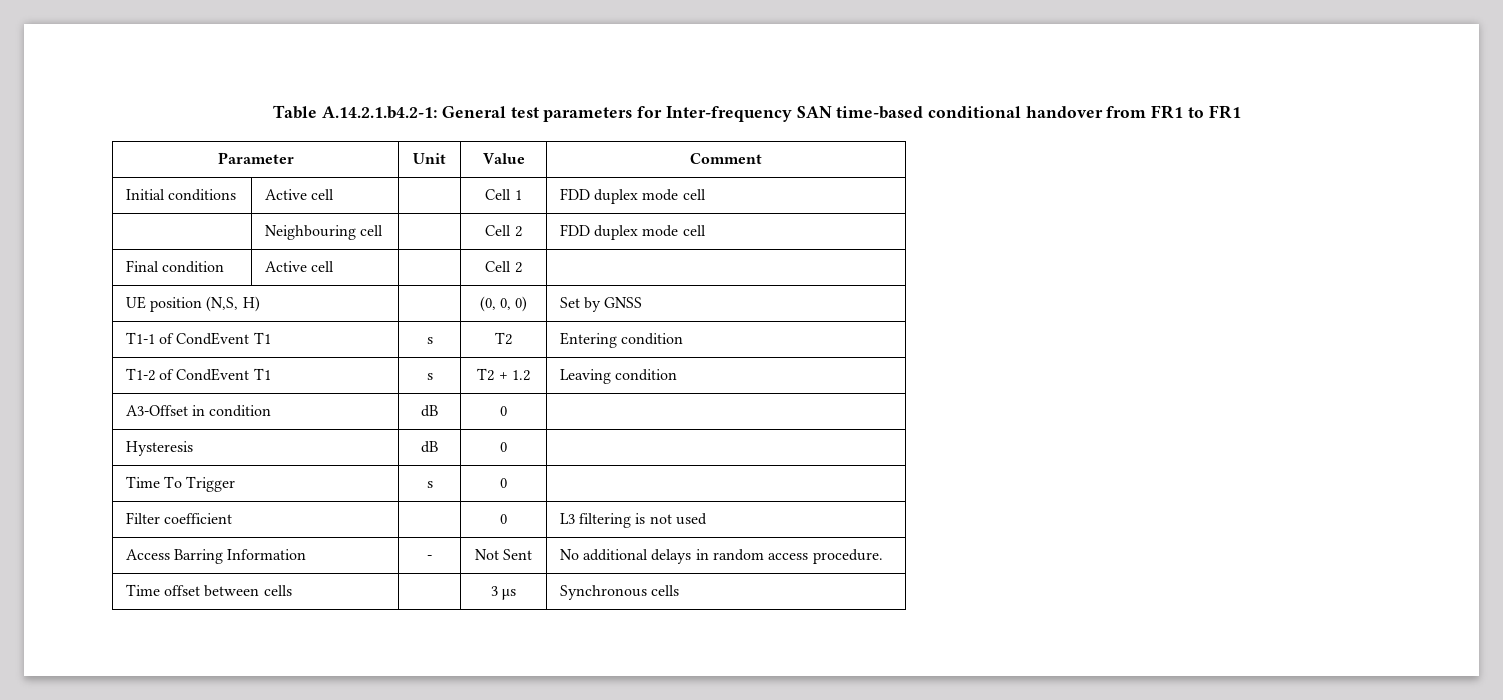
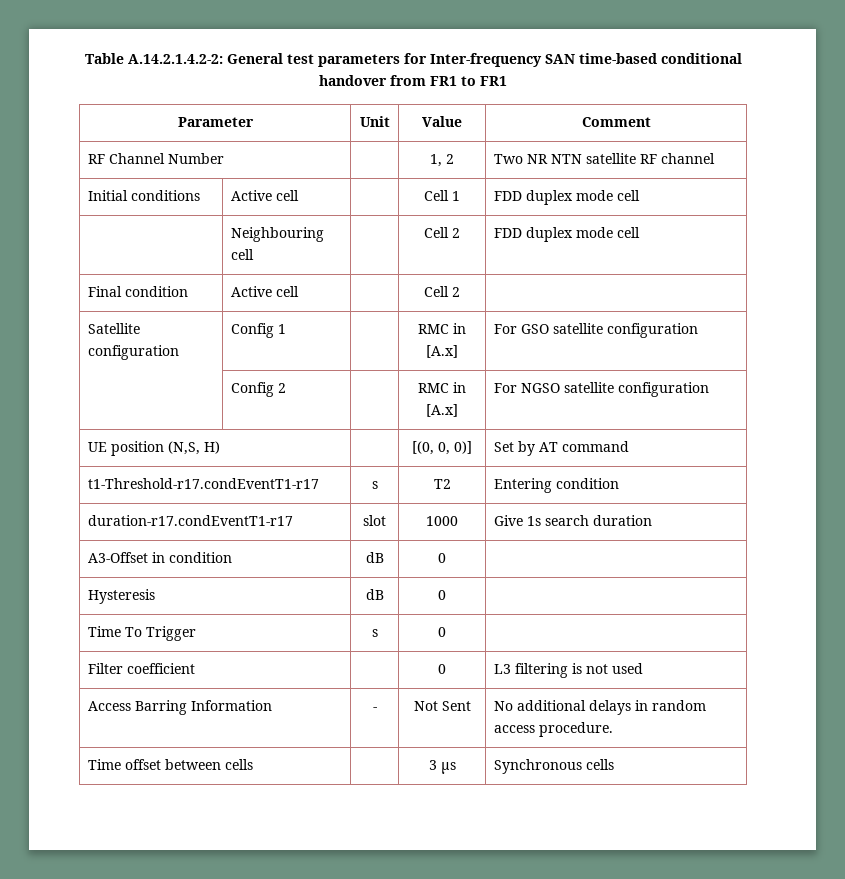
- Table A.14.2.1.b4.2-1: General test parameters for Inter-frequency SAN time-based conditional handover from FR1 to FR1
+ Table A.14.2.1.4.2-2: General test parameters for Inter-frequency SAN time-based conditional handover from FR1 to FR1
+ RF Channel Number | | 1, 2 | Two NR NTN satellite RF channel
+ Satellite configuration | Config 1 | | RMC in [A.x] | For GSO satellite configuration
+ | Config 2 | | RMC in [A.x] | For NGSO satellite configuration
- UE position (N,S, H) | | (0, 0, 0) | Set by GNSS
- T1-1 of CondEvent T1 | s | T2 | Entering condition
+ UE position (N,S, H) | | [(0, 0, 0)] | Set by AT command
+ t1-Threshold-r17.condEventT1-r17 | s | T2 | Entering condition
- T1-2 of CondEvent T1 | s | T2 + 1.2 | Leaving condition
+ duration-r17.condEventT1-r17 | slot | 1000 | Give 1s search duration

